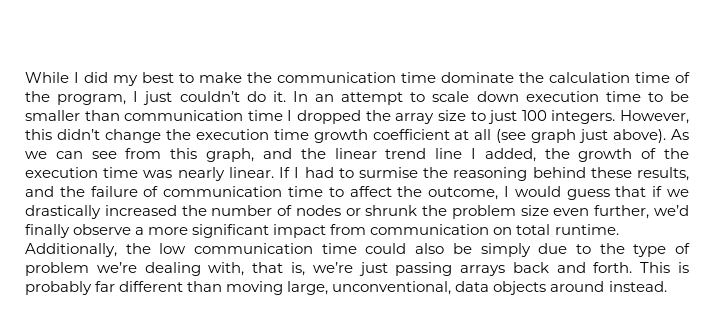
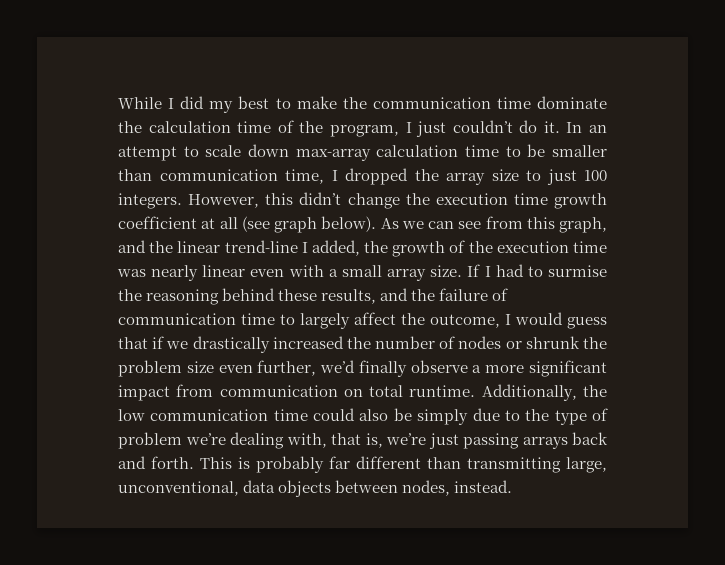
- In an attempt to scale down execution time to be smaller than communication time I dropped the array size to just 100 integers.
+ In an attempt to scale down max-array calculation time to be smaller than communication time, I dropped the array size to just 100 integers.
- However, this didn’t change the execution time growth coefficient at all (see graph just above).
+ However, this didn’t change the execution time growth coefficient at all (see graph below).
- As we can see from this graph, and the linear trend line I added, the growth of the execution time was nearly linear.
+ As we can see from this graph, and the linear trend-line I added, the growth of the execution time was nearly linear even with a small array size.
- If I had to surmise the reasoning behind these results, and the failure of communication time to affect the outcome, I would guess that if we drastically increased the number of nodes or shrunk the problem size even further, we’d finally observe a more significant impact from communication on total runtime.
+ If I had to surmise the reasoning behind these results, and the failure of communication time to largely affect the outcome, I would guess that if we drastically increased the number of nodes or shrunk the problem size even further, we’d finally observe a more significant impact from communication on total runtime.
- This is probably far different than moving large, unconventional, data objects around instead.
+ This is probably far different than transmitting large, unconventional, data objects between nodes, instead.

